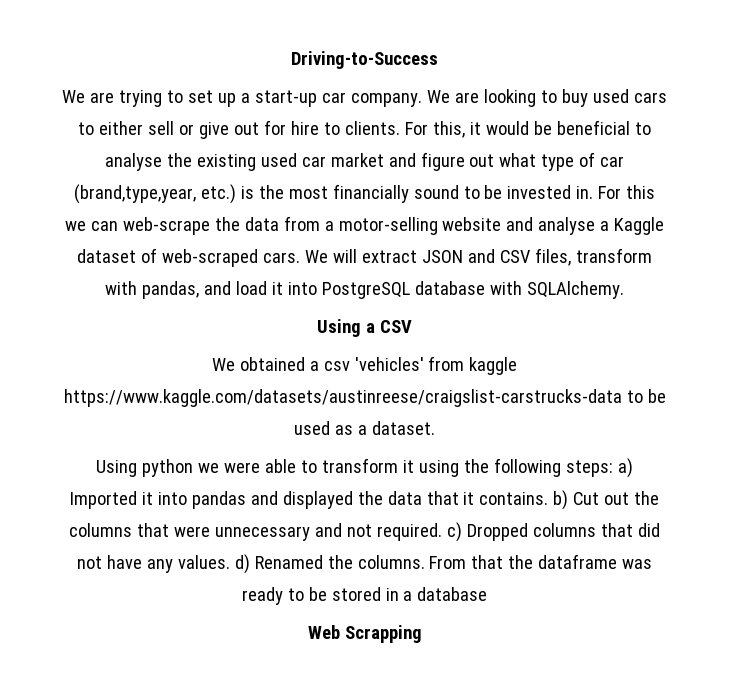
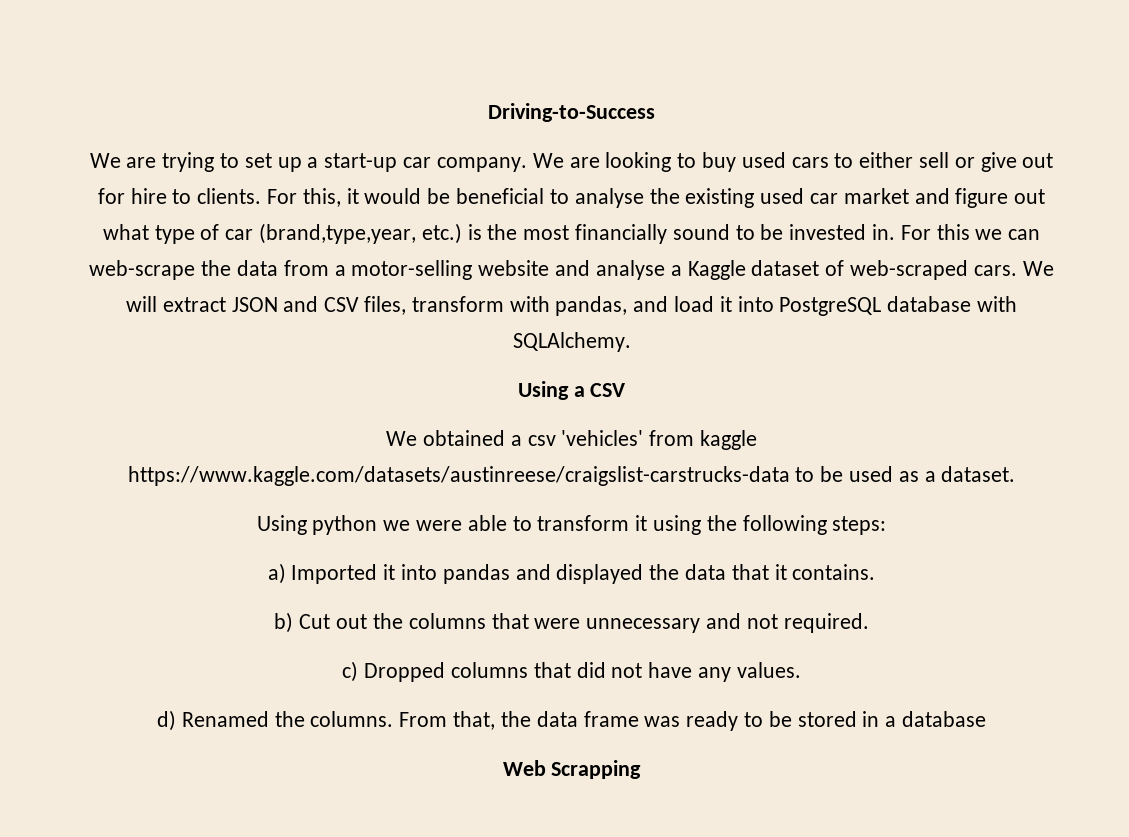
- Using python we were able to transform it using the following steps: a) Imported it into pandas and displayed the data that it contains. b) Cut out the columns that were unnecessary and not required. c) Dropped columns that did not have any values. d) Renamed the columns.
+ Using python we were able to transform it using the following steps:
+ a) Imported it into pandas and displayed the data that it contains.
+ b) Cut out the columns that were unnecessary and not required.
+ c) Dropped columns that did not have any values.
+ d) Renamed the columns.
- From that the dataframe was ready to be stored in a database
+ From that, the data frame was ready to be stored in a database

